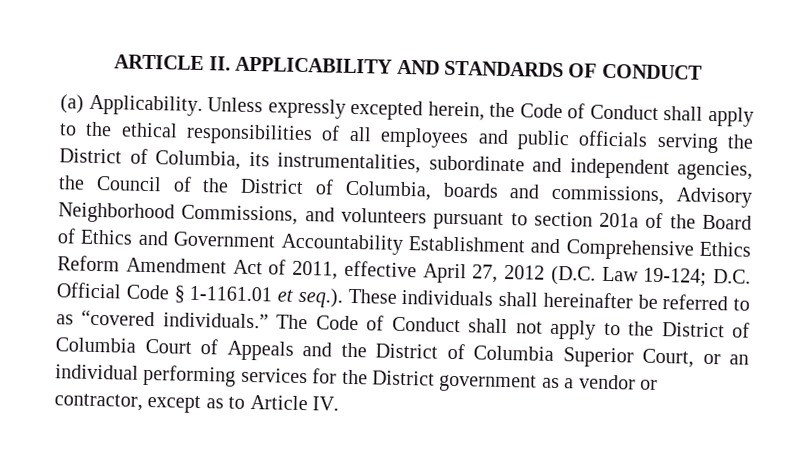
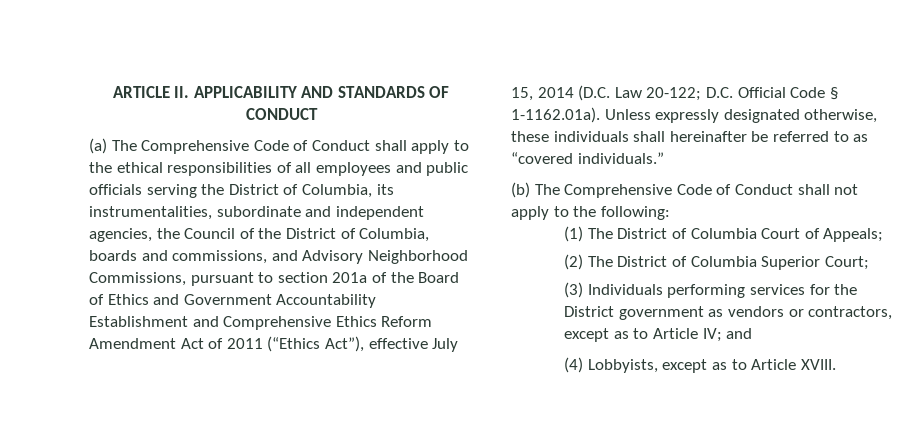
- (a) Applicability. Unless expressly excepted herein, the Code of Conduct shall apply to the ethical responsibilities of all employees and public officials serving the District of Columbia, its instrumentalities, subordinate and independent agencies, the Council of the District of Columbia, boards and commissions, Advisory Neighborhood Commissions, and volunteers pursuant to section 201a of the Board of Ethics and Government Accountability Establishment and Comprehensive Ethics Reform Amendment Act of 2011, effective April 27, 2012 (D.C. Law 19-124;
+ (a) The Comprehensive Code of Conduct shall apply to the ethical responsibilities of all employees and public officials serving the District of Columbia, its instrumentalities, subordinate and independent agencies, the Council of the District of Columbia, boards and commissions, and Advisory Neighborhood Commissions, pursuant to section 201a of the Board of Ethics and Government Accountability Establishment and Comprehensive Ethics Reform Amendment Act of 2011 (“Ethics Act”), effective July 15, 2014 (D.C. Law 20-122;
- D.C. Official Code § 1-1161.01 et seq.). These individuals shall hereinafter be referred to as “covered individuals.” The Code of Conduct shall not apply to the District of Columbia Court of Appeals and the District of Columbia Superior Court, or an individual performing services for the District government as a vendor or contractor, except as to Article IV.
+ D.C. Official Code § 1-1162.01a). Unless expressly designated otherwise, these individuals shall hereinafter be referred to as “covered individuals.”
+ (b) The Comprehensive Code of Conduct shall not apply to the following:
+ (1) The District of Columbia Court of Appeals;
+ (2) The District of Columbia Superior Court;
+ (3) Individuals performing services for the District government as vendors or contractors, except as to Article IV; and
+ (4) Lobbyists, except as to Article XVIII.

